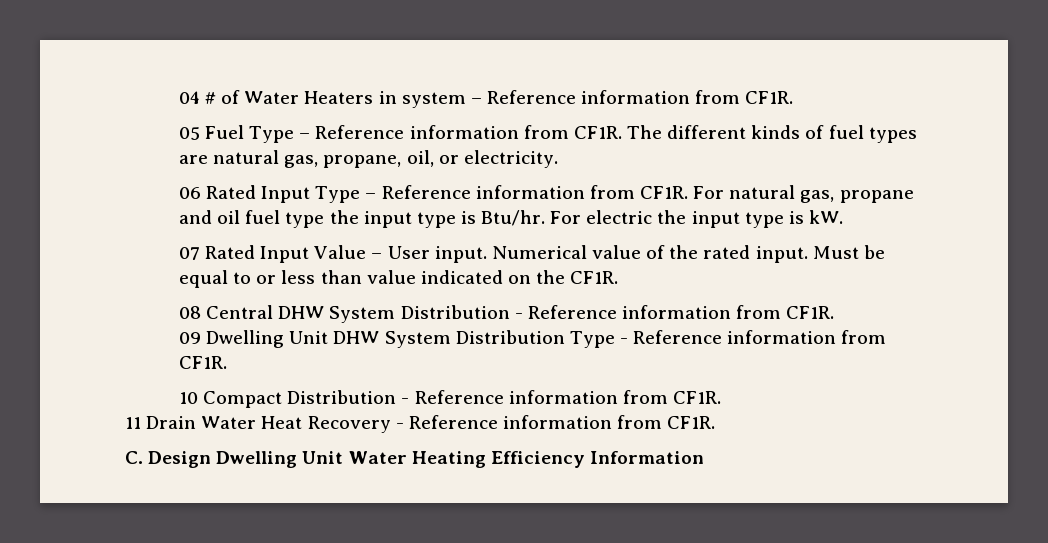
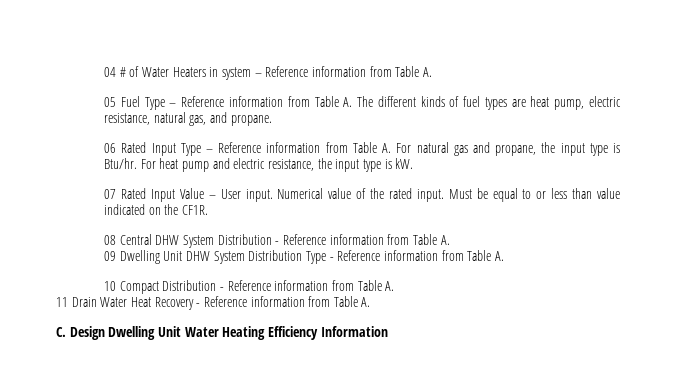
- 04 # of Water Heaters in system – Reference information from CF1R.
+ 04 # of Water Heaters in system – Reference information from Table A.
- 05 Fuel Type – Reference information from CF1R. The different kinds of fuel types are natural gas, propane, oil, or electricity.
+ 05 Fuel Type – Reference information from Table A. The different kinds of fuel types are heat pump, electric resistance, natural gas, and propane.
- 06 Rated Input Type – Reference information from CF1R. For natural gas, propane and oil fuel type the input type is Btu/hr.
+ 06 Rated Input Type – Reference information from Table A. For natural gas and propane, the input type is Btu/hr.
- For electric the input type is kW.
+ For heat pump and electric resistance, the input type is kW.
- 08 Central DHW System Distribution - Reference information from CF1R.
+ 08 Central DHW System Distribution - Reference information from Table A.
- 09 Dwelling Unit DHW System Distribution Type - Reference information from CF1R.
+ 09 Dwelling Unit DHW System Distribution Type - Reference information from Table A.
- 10 Compact Distribution - Reference information from CF1R.
+ 10 Compact Distribution - Reference information from Table A.
- 11 Drain Water Heat Recovery - Reference information from CF1R.
+ 11 Drain Water Heat Recovery - Reference information from Table A.

